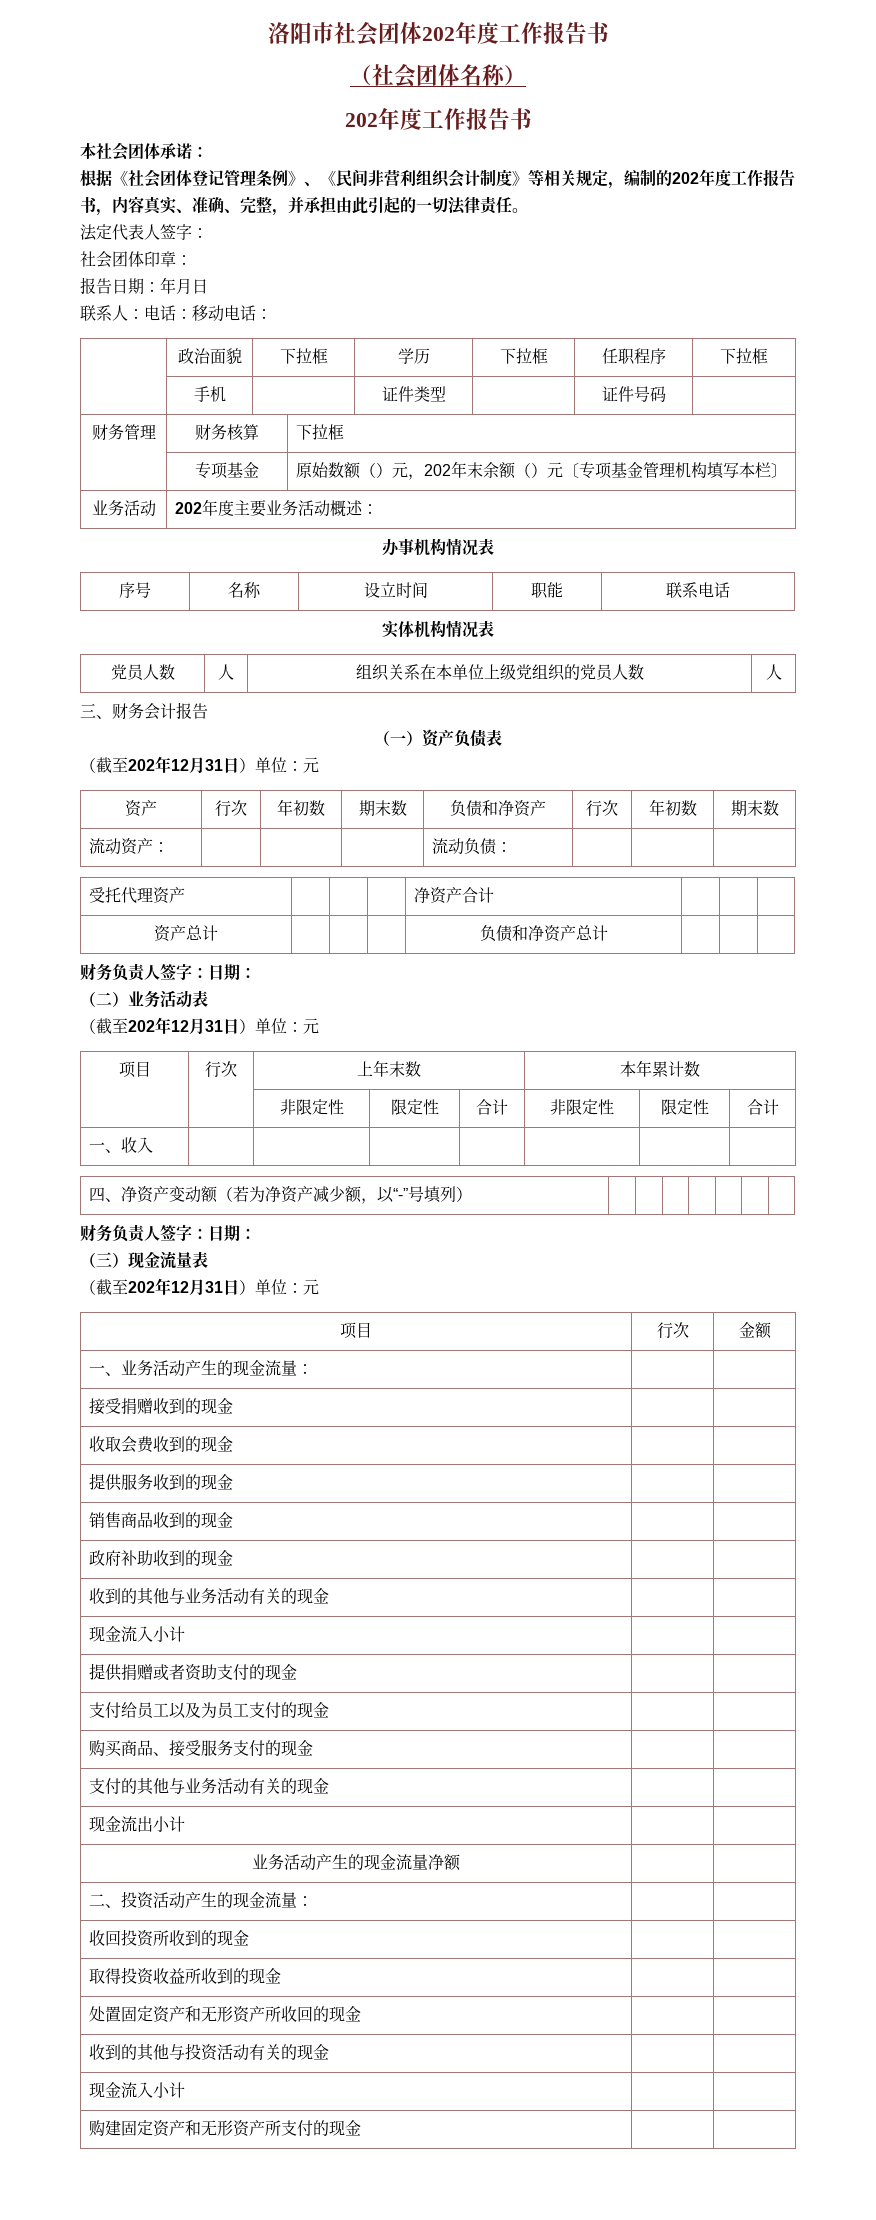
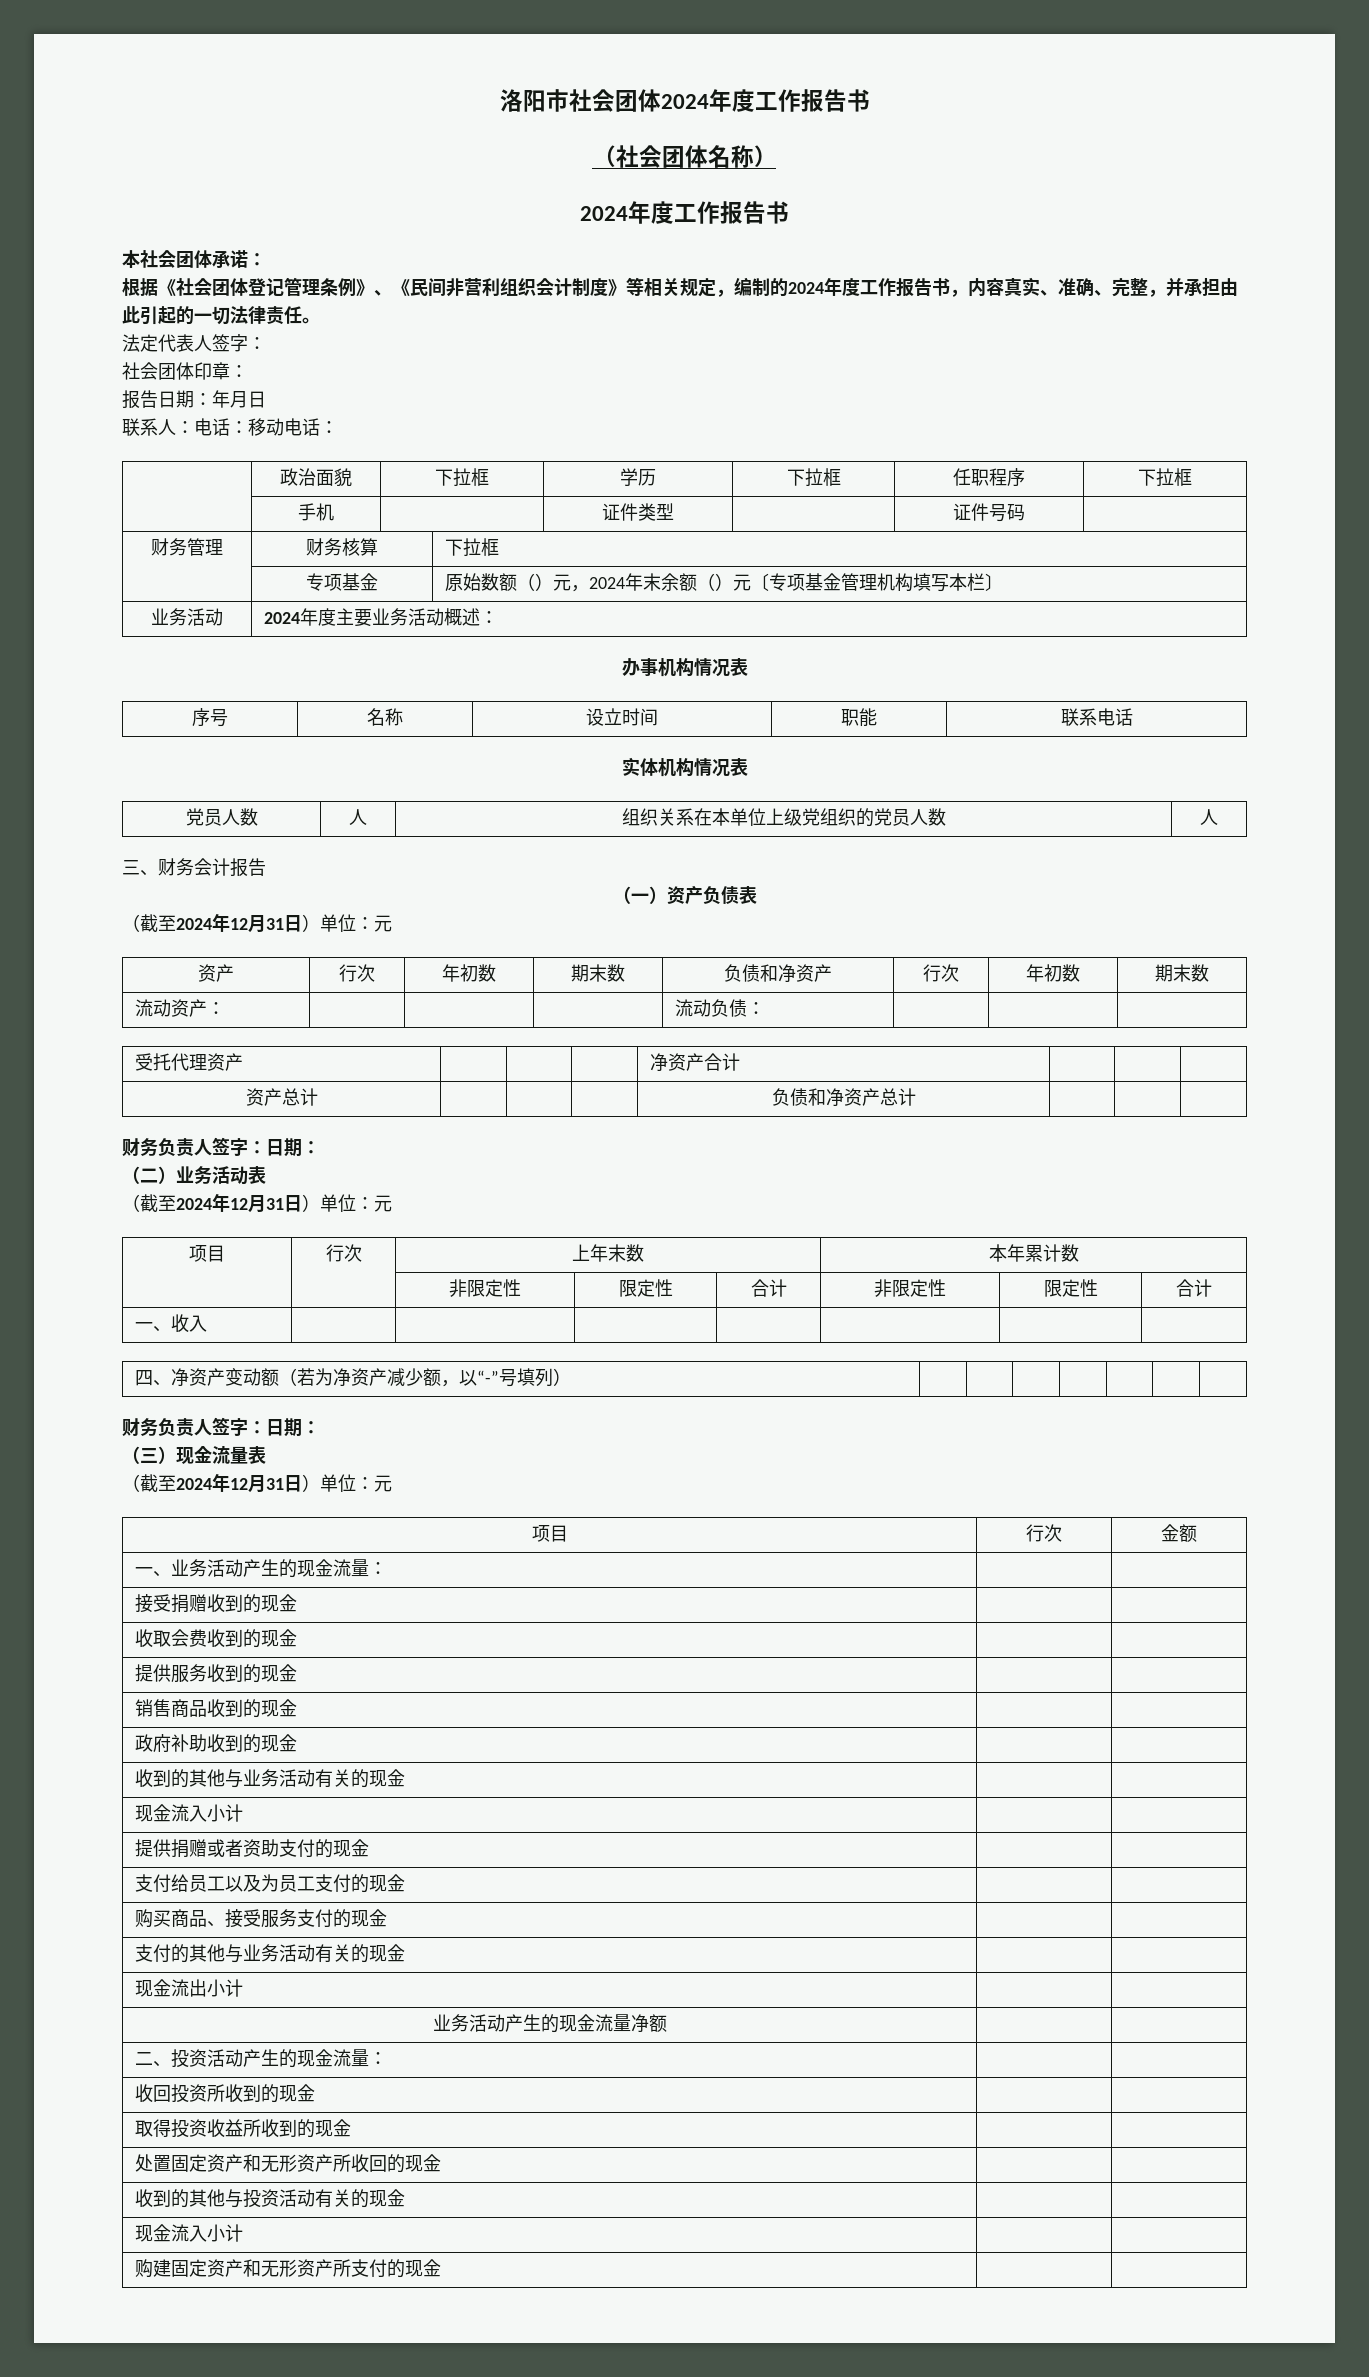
- 洛阳市社会团体202年度工作报告书
+ 洛阳市社会团体2024年度工作报告书
  （社会团体名称）
- 202年度工作报告书
+ 2024年度工作报告书
- 根据《社会团体登记管理条例》、《民间非营利组织会计制度》等相关规定，编制的202年度工作报告书，内容真实、准确、完整，并承担由此引起的一切法律责任。
+ 根据《社会团体登记管理条例》、《民间非营利组织会计制度》等相关规定，编制的2024年度工作报告书，内容真实、准确、完整，并承担由此引起的一切法律责任。
- | 专项基金 | 原始数额（）元，202年末余额（）元〔专项基金管理机构填写本栏〕
+ | 专项基金 | 原始数额（）元，2024年末余额（）元〔专项基金管理机构填写本栏〕
- 业务活动 | 202年度主要业务活动概述：
+ 业务活动 | 2024年度主要业务活动概述：
  （一）资产负债表
- （截至202年12月31日）单位：元
+ （截至2024年12月31日）单位：元
  （二）业务活动表
- （截至202年12月31日）单位：元
+ （截至2024年12月31日）单位：元
  （三）现金流量表
- （截至202年12月31日）单位：元
+ （截至2024年12月31日）单位：元

